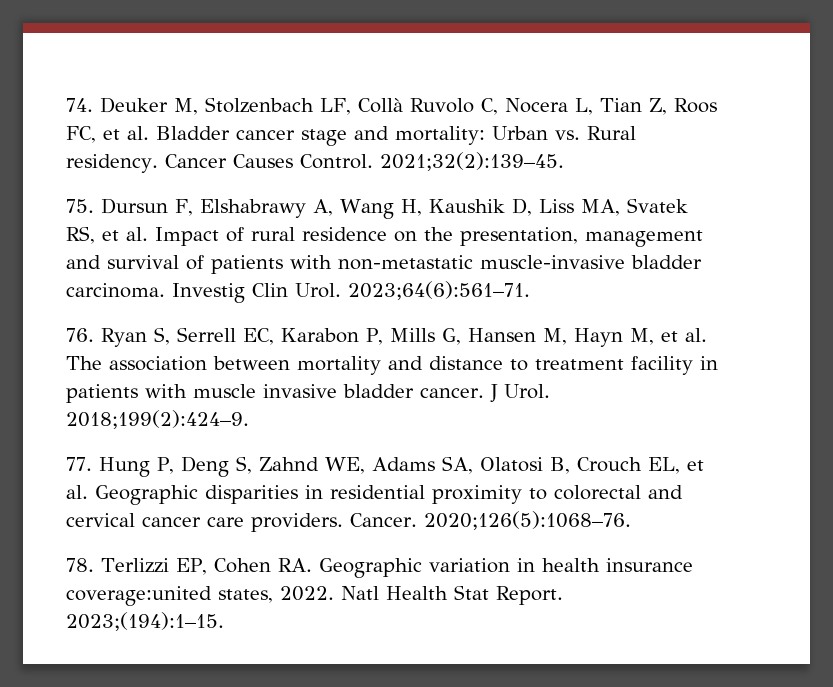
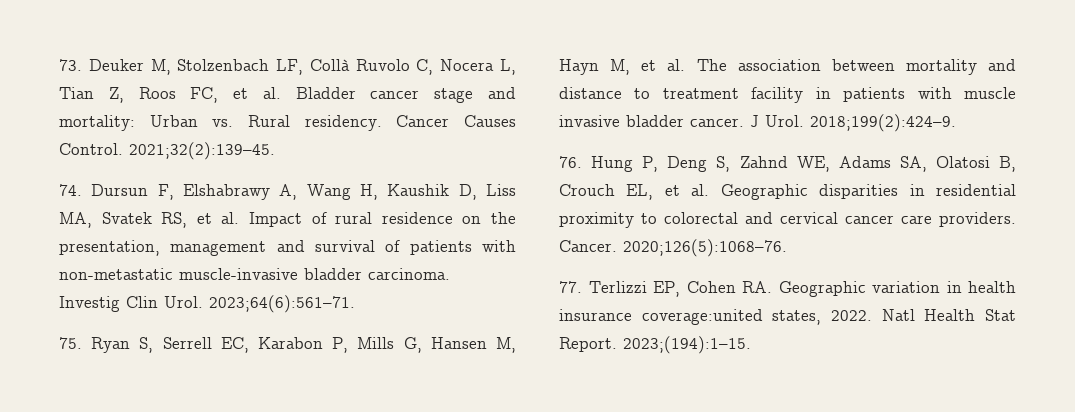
- 74. Deuker M, Stolzenbach LF, Collà Ruvolo C, Nocera L, Tian Z, Roos FC, et al. Bladder cancer stage and mortality: Urban vs. Rural residency.
+ 73. Deuker M, Stolzenbach LF, Collà Ruvolo C, Nocera L, Tian Z, Roos FC, et al. Bladder cancer stage and mortality: Urban vs. Rural residency.
- 75. Dursun F, Elshabrawy A, Wang H, Kaushik D, Liss MA, Svatek RS, et al. Impact of rural residence on the presentation, management and survival of patients with non-metastatic muscle-invasive bladder carcinoma.
+ 74. Dursun F, Elshabrawy A, Wang H, Kaushik D, Liss MA, Svatek RS, et al. Impact of rural residence on the presentation, management and survival of patients with non-metastatic muscle-invasive bladder carcinoma.
- 76. Ryan S, Serrell EC, Karabon P, Mills G, Hansen M, Hayn M, et al. The association between mortality and distance to treatment facility in patients with muscle invasive bladder cancer.
+ 75. Ryan S, Serrell EC, Karabon P, Mills G, Hansen M, Hayn M, et al. The association between mortality and distance to treatment facility in patients with muscle invasive bladder cancer.
- 77. Hung P, Deng S, Zahnd WE, Adams SA, Olatosi B, Crouch EL, et al. Geographic disparities in residential proximity to colorectal and cervical cancer care providers.
+ 76. Hung P, Deng S, Zahnd WE, Adams SA, Olatosi B, Crouch EL, et al. Geographic disparities in residential proximity to colorectal and cervical cancer care providers.
- 78. Terlizzi EP, Cohen RA. Geographic variation in health insurance coverage:united states, 2022.
+ 77. Terlizzi EP, Cohen RA. Geographic variation in health insurance coverage:united states, 2022.

